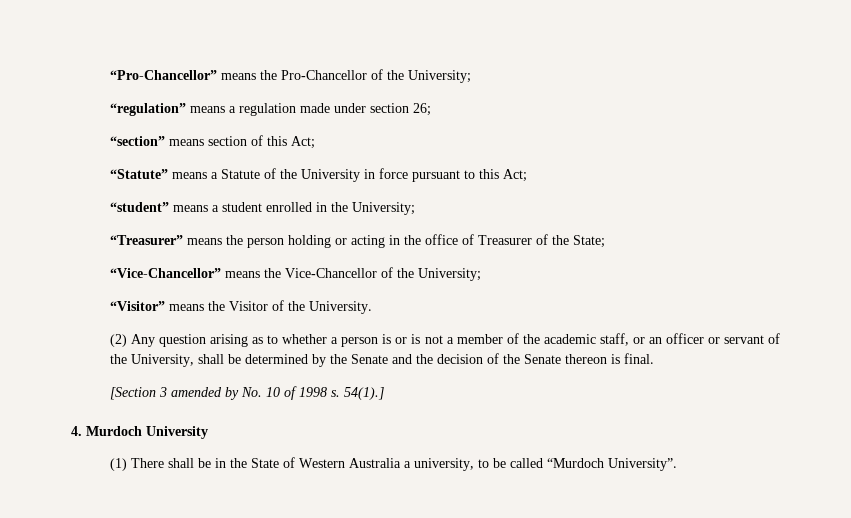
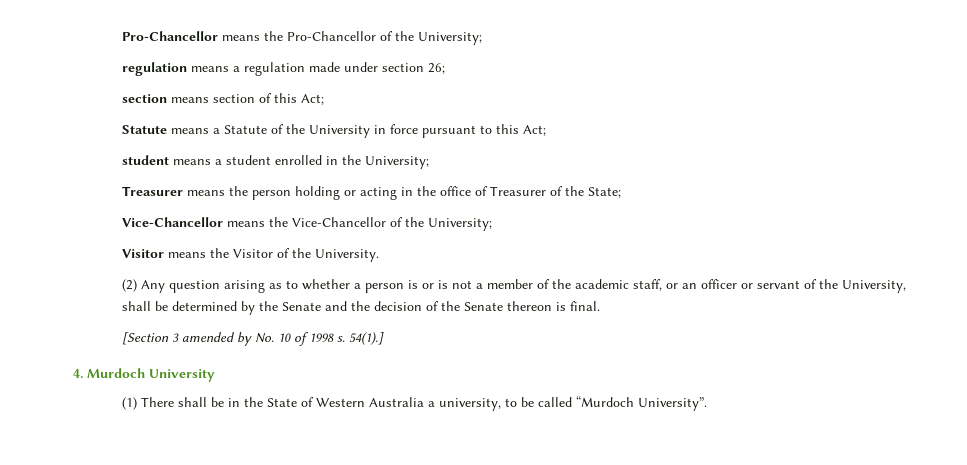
- “Pro-Chancellor” means the Pro-Chancellor of the University;
+ Pro-Chancellor means the Pro-Chancellor of the University;
- “regulation” means a regulation made under section 26;
+ regulation means a regulation made under section 26;
- “section” means section of this Act;
+ section means section of this Act;
- “Statute” means a Statute of the University in force pursuant to this Act;
+ Statute means a Statute of the University in force pursuant to this Act;
- “student” means a student enrolled in the University;
+ student means a student enrolled in the University;
- “Treasurer” means the person holding or acting in the office of Treasurer of the State;
+ Treasurer means the person holding or acting in the office of Treasurer of the State;
- “Vice-Chancellor” means the Vice-Chancellor of the University;
+ Vice-Chancellor means the Vice-Chancellor of the University;
- “Visitor” means the Visitor of the University.
+ Visitor means the Visitor of the University.

